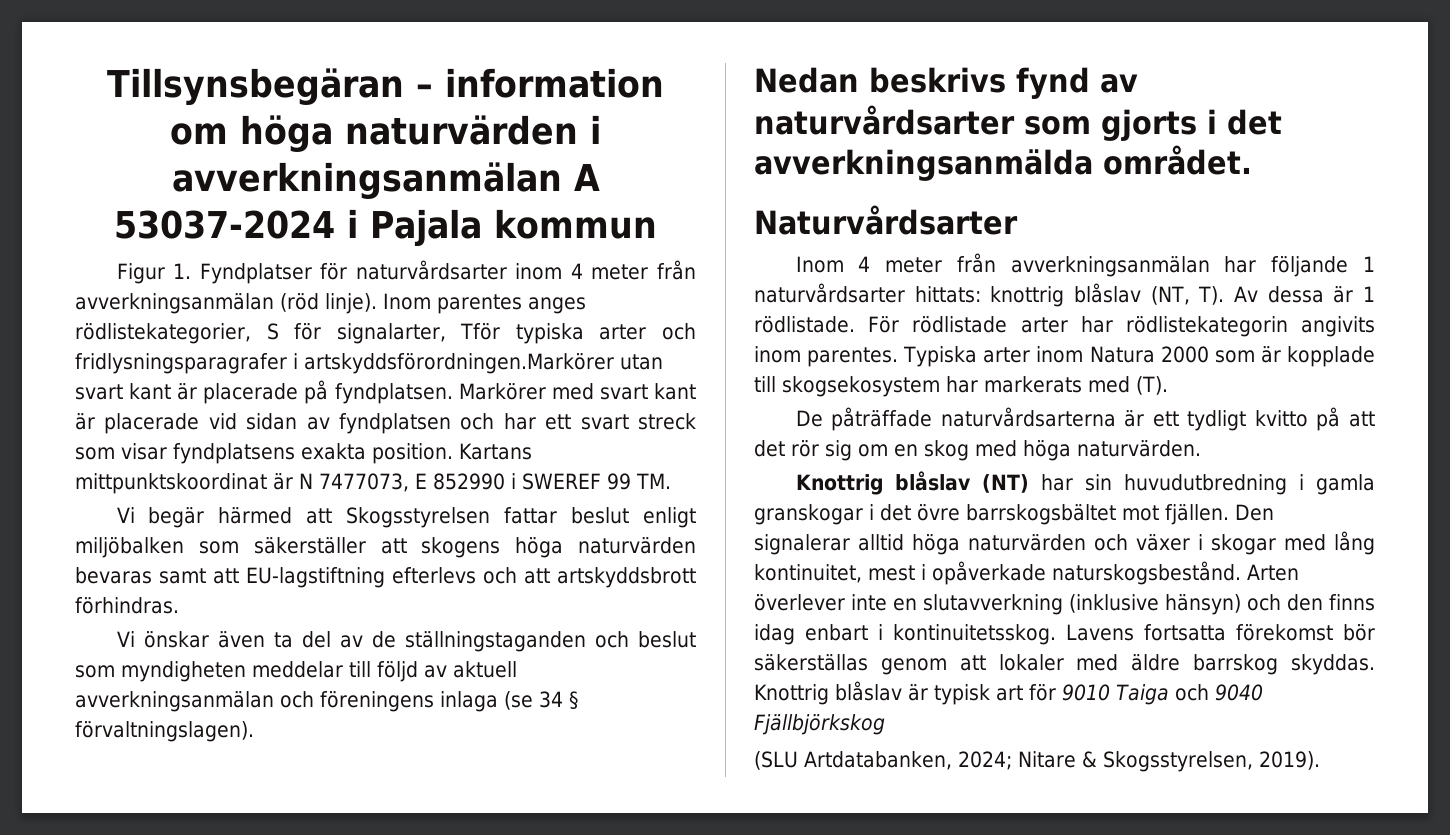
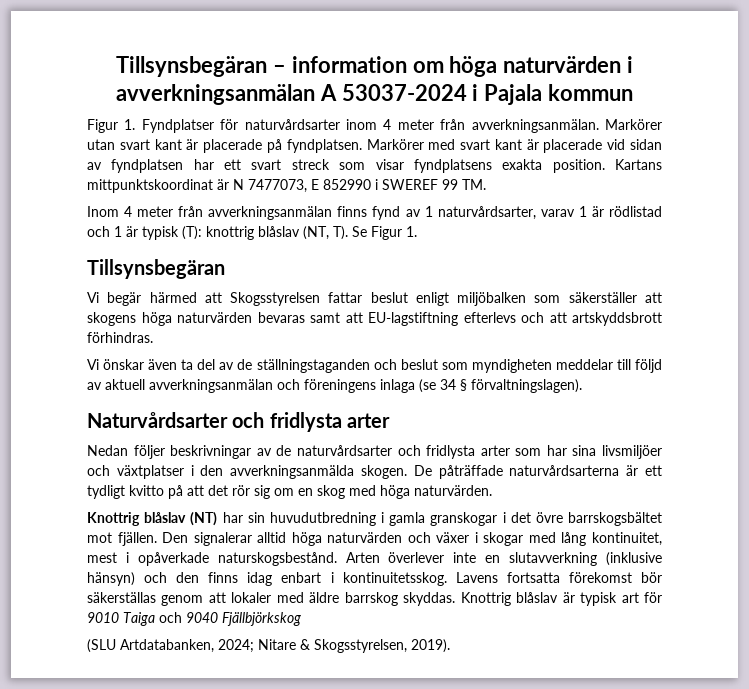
- Figur 1. Fyndplatser för naturvårdsarter inom 4 meter från avverkningsanmälan (röd linje). Inom parentes anges rödlistekategorier, S för signalarter, Tför typiska arter och fridlysningsparagrafer i artskyddsförordningen.Markörer utan svart kant är placerade på fyndplatsen.
+ Figur 1. Fyndplatser för naturvårdsarter inom 4 meter från avverkningsanmälan. Markörer utan svart kant är placerade på fyndplatsen.
- Markörer med svart kant är placerade vid sidan av fyndplatsen och har ett svart streck som visar fyndplatsens exakta position.
+ Markörer med svart kant är placerade vid sidan av fyndplatsen har ett svart streck som visar fyndplatsens exakta position.
+ Inom 4 meter från avverkningsanmälan finns fynd av 1 naturvårdsarter, varav 1 är rödlistad och 1 är typisk (T): knottrig blåslav (NT, T). Se Figur 1.
+ Tillsynsbegäran
- Nedan beskrivs fynd av naturvårdsarter som gjorts i det avverkningsanmälda området.
- Naturvårdsarter
- Inom 4 meter från avverkningsanmälan har följande 1 naturvårdsarter hittats: knottrig blåslav (NT, T). Av dessa är 1 rödlistade. För rödlistade arter har rödlistekategorin angivits inom parentes. Typiska arter inom Natura 2000 som är kopplade till skogsekosystem har markerats med (T).
- De påträffade naturvårdsarterna är ett tydligt kvitto på att det rör sig om en skog med höga naturvärden.
+ Naturvårdsarter och fridlysta arter
+ Nedan följer beskrivningar av de naturvårdsarter och fridlysta arter som har sina livsmiljöer och växtplatser i den avverkningsanmälda skogen. De påträffade naturvårdsarterna är ett tydligt kvitto på att det rör sig om en skog med höga naturvärden.

